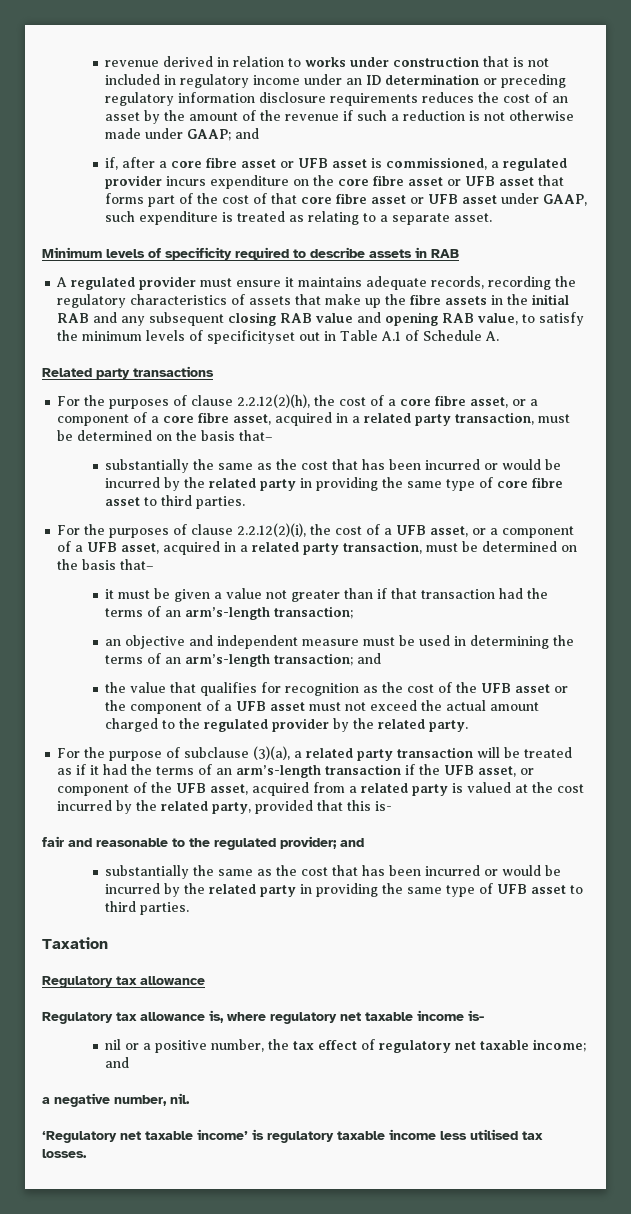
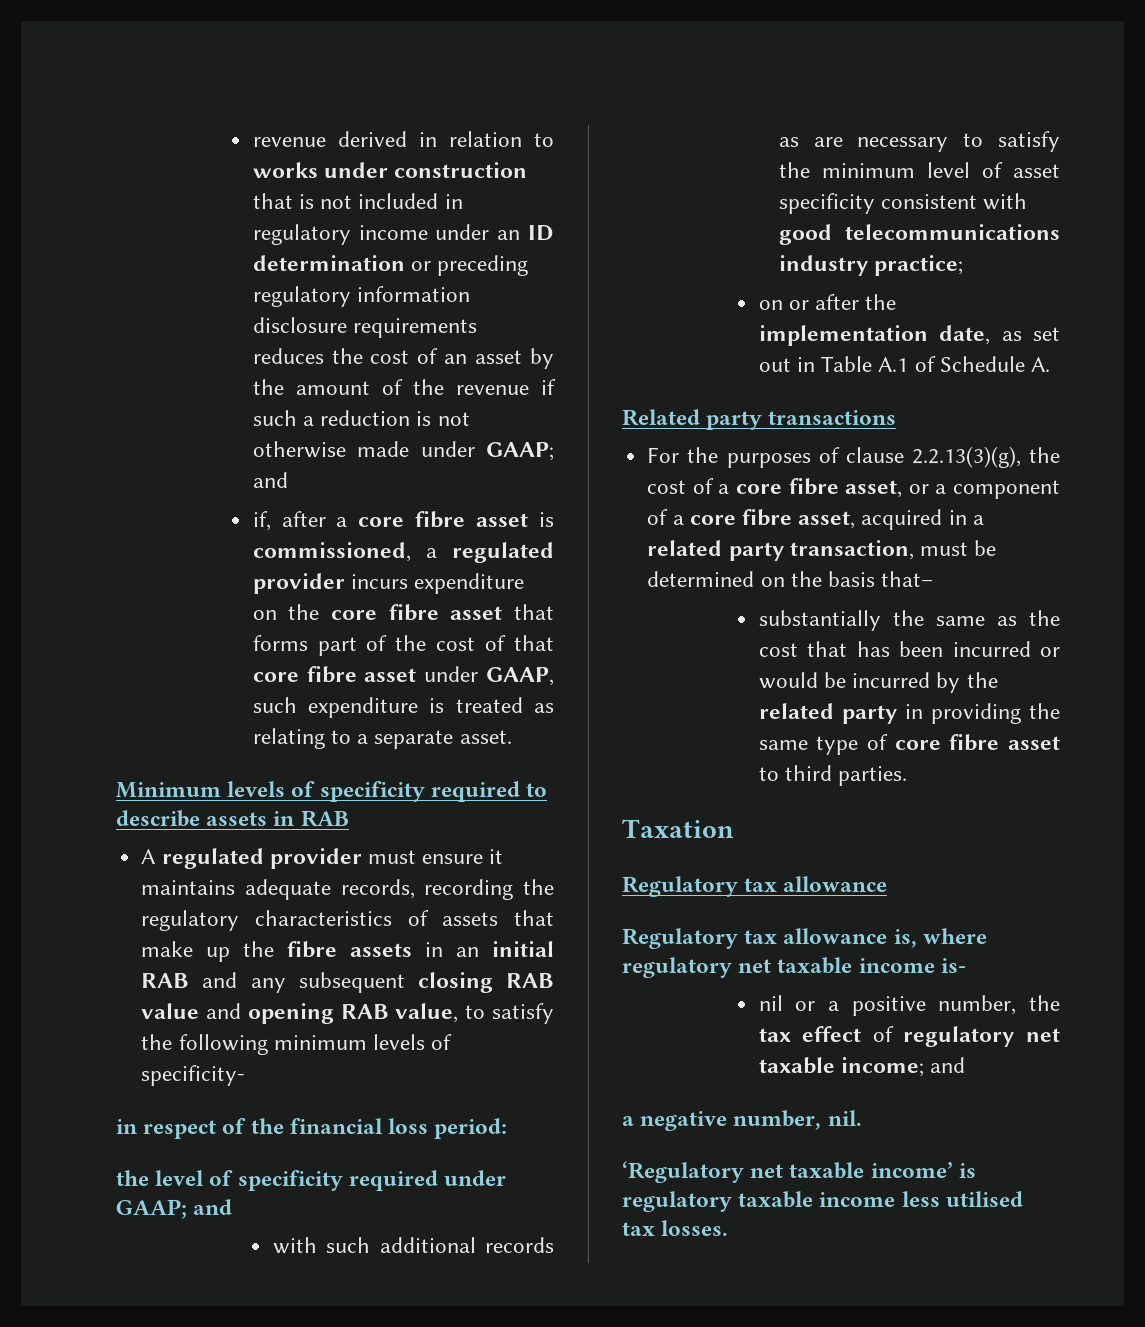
- if, after a core fibre asset or UFB asset is commissioned, a regulated provider incurs expenditure on the core fibre asset or UFB asset that forms part of the cost of that core fibre asset or UFB asset under GAAP, such expenditure is treated as relating to a separate asset.
+ if, after a core fibre asset is commissioned, a regulated provider incurs expenditure on the core fibre asset that forms part of the cost of that core fibre asset under GAAP, such expenditure is treated as relating to a separate asset.
- A regulated provider must ensure it maintains adequate records, recording the regulatory characteristics of assets that make up the fibre assets in the initial RAB and any subsequent closing RAB value and opening RAB value, to satisfy the minimum levels of specificityset out in Table A.1 of Schedule A.
+ A regulated provider must ensure it maintains adequate records, recording the regulatory characteristics of assets that make up the fibre assets in an initial RAB and any subsequent closing RAB value and opening RAB value, to satisfy the following minimum levels of specificity-
+ in respect of the financial loss period:
+ the level of specificity required under GAAP; and
+ with such additional records as are necessary to satisfy the minimum level of asset specificity consistent with good telecommunications industry practice;
+ on or after the implementation date, as set out in Table A.1 of Schedule A.
- For the purposes of clause 2.2.12(2)(h), the cost of a core fibre asset, or a component of a core fibre asset, acquired in a related party transaction, must be determined on the basis that–
+ For the purposes of clause 2.2.13(3)(g), the cost of a core fibre asset, or a component of a core fibre asset, acquired in a related party transaction, must be determined on the basis that–
- For the purposes of clause 2.2.12(2)(i), the cost of a UFB asset, or a component of a UFB asset, acquired in a related party transaction, must be determined on the basis that–
- it must be given a value not greater than if that transaction had the terms of an arm’s-length transaction;
- an objective and independent measure must be used in determining the terms of an arm’s-length transaction; and
- the value that qualifies for recognition as the cost of the UFB asset or the component of a UFB asset must not exceed the actual amount charged to the regulated provider by the related party.
- For the purpose of subclause (3)(a), a related party transaction will be treated as if it had the terms of an arm’s-length transaction if the UFB asset, or component of the UFB asset, acquired from a related party is valued at the cost incurred by the related party, provided that this is-
- fair and reasonable to the regulated provider; and
- substantially the same as the cost that has been incurred or would be incurred by the related party in providing the same type of UFB asset to third parties.

